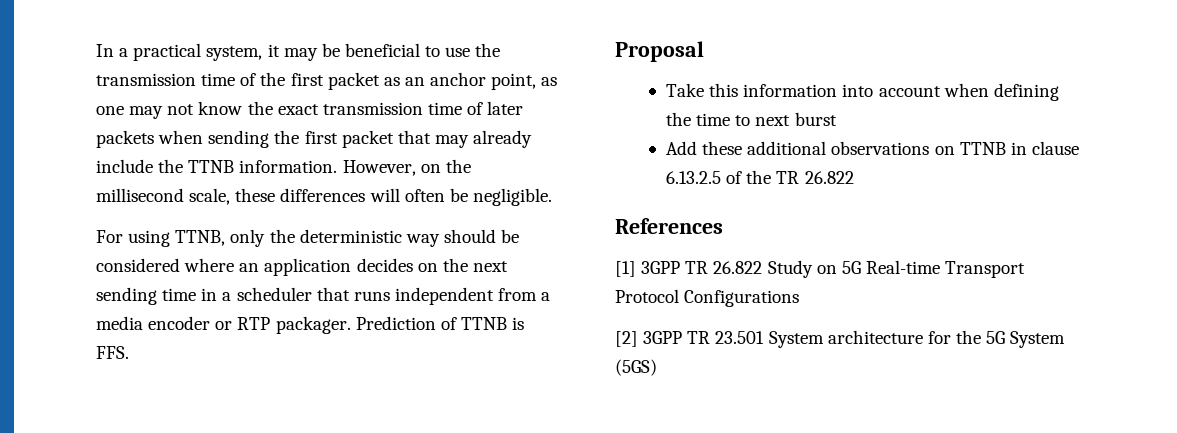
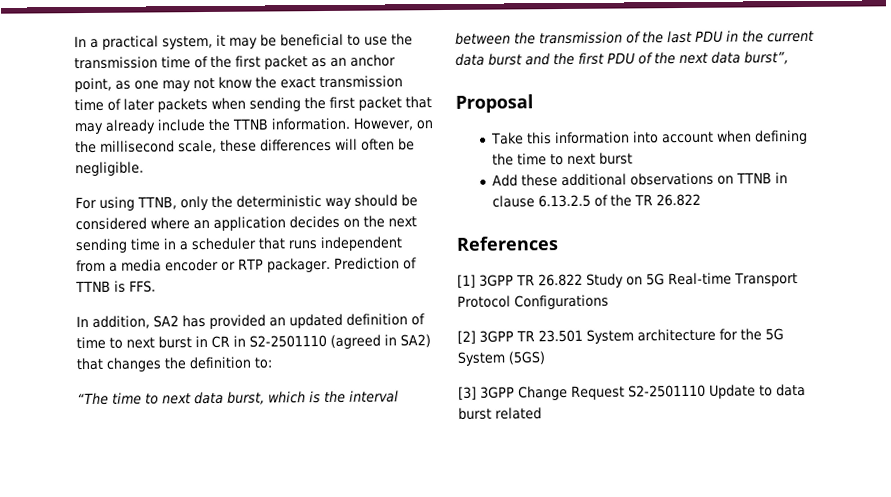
+ In addition, SA2 has provided an updated definition of time to next burst in CR in S2-2501110 (agreed in SA2) that changes the definition to:
+ “The time to next data burst, which is the interval between the transmission of the last PDU in the current data burst and the first PDU of the next data burst”,
+ [3] 3GPP Change Request S2-2501110 Update to data burst related

